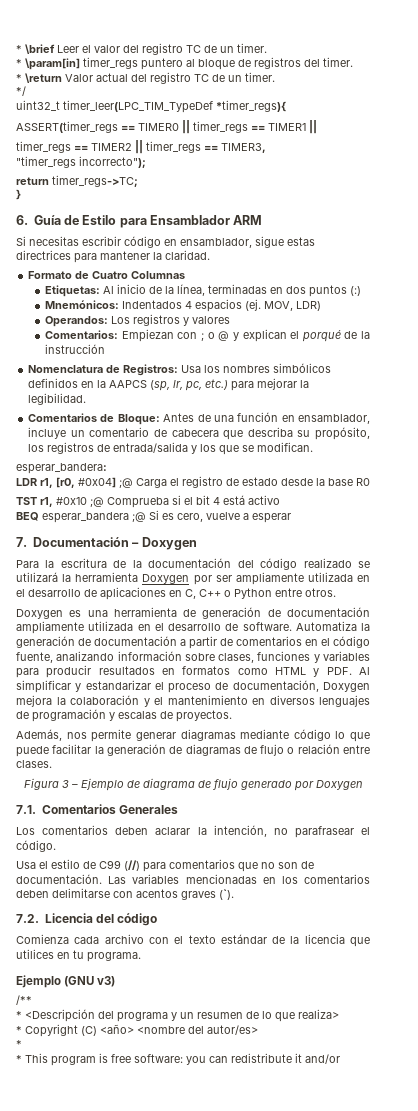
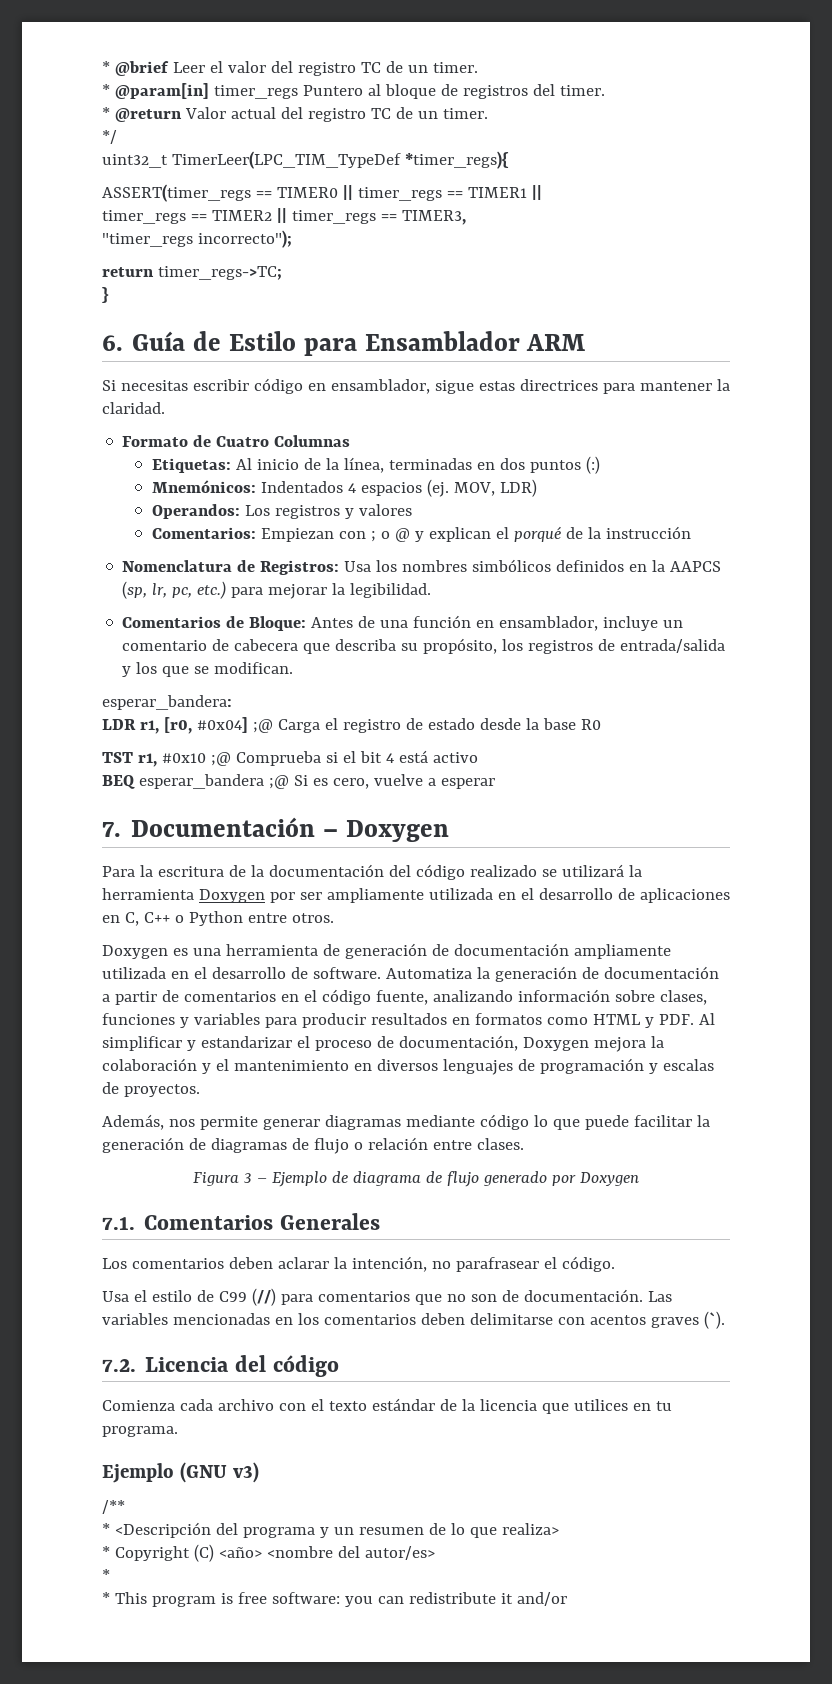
- * \brief Leer el valor del registro TC de un timer.
+ * @brief Leer el valor del registro TC de un timer.
- * \param[in] timer_regs puntero al bloque de registros del timer.
+ * @param[in] timer_regs Puntero al bloque de registros del timer.
- * \return Valor actual del registro TC de un timer.
+ * @return Valor actual del registro TC de un timer.
- uint32_t timer_leer(LPC_TIM_TypeDef *timer_regs){
+ uint32_t TimerLeer(LPC_TIM_TypeDef *timer_regs){

